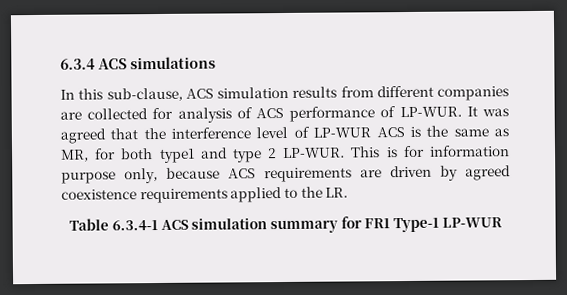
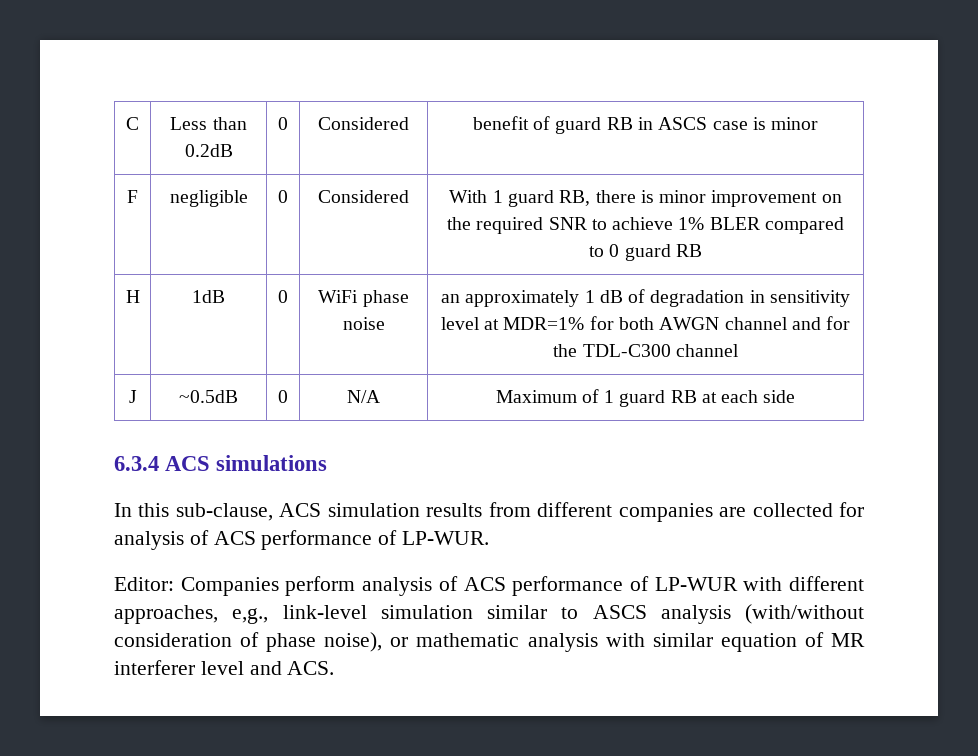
+ C | Less than 0.2dB | 0 | Considered | benefit of guard RB in ASCS case is minor
+ F | negligible | 0 | Considered | With 1 guard RB, there is minor improvement on the required SNR to achieve 1% BLER compared to 0 guard RB
+ H | 1dB | 0 | WiFi phase noise | an approximately 1 dB of degradation in sensitivity level at MDR=1% for both AWGN channel and for the TDL-C300 channel
+ J | ~0.5dB | 0 | N/A | Maximum of 1 guard RB at each side
- In this sub-clause, ACS simulation results from different companies are collected for analysis of ACS performance of LP-WUR. It was agreed that the interference level of LP-WUR ACS is the same as MR, for both type1 and type 2 LP-WUR. This is for information purpose only, because ACS requirements are driven by agreed coexistence requirements applied to the LR.
- Table 6.3.4-1 ACS simulation summary for FR1 Type-1 LP-WUR
+ In this sub-clause, ACS simulation results from different companies are collected for analysis of ACS performance of LP-WUR.
+ Editor: Companies perform analysis of ACS performance of LP-WUR with different approaches, e,g., link-level simulation similar to ASCS analysis (with/without consideration of phase noise), or mathematic analysis with similar equation of MR interferer level and ACS.

